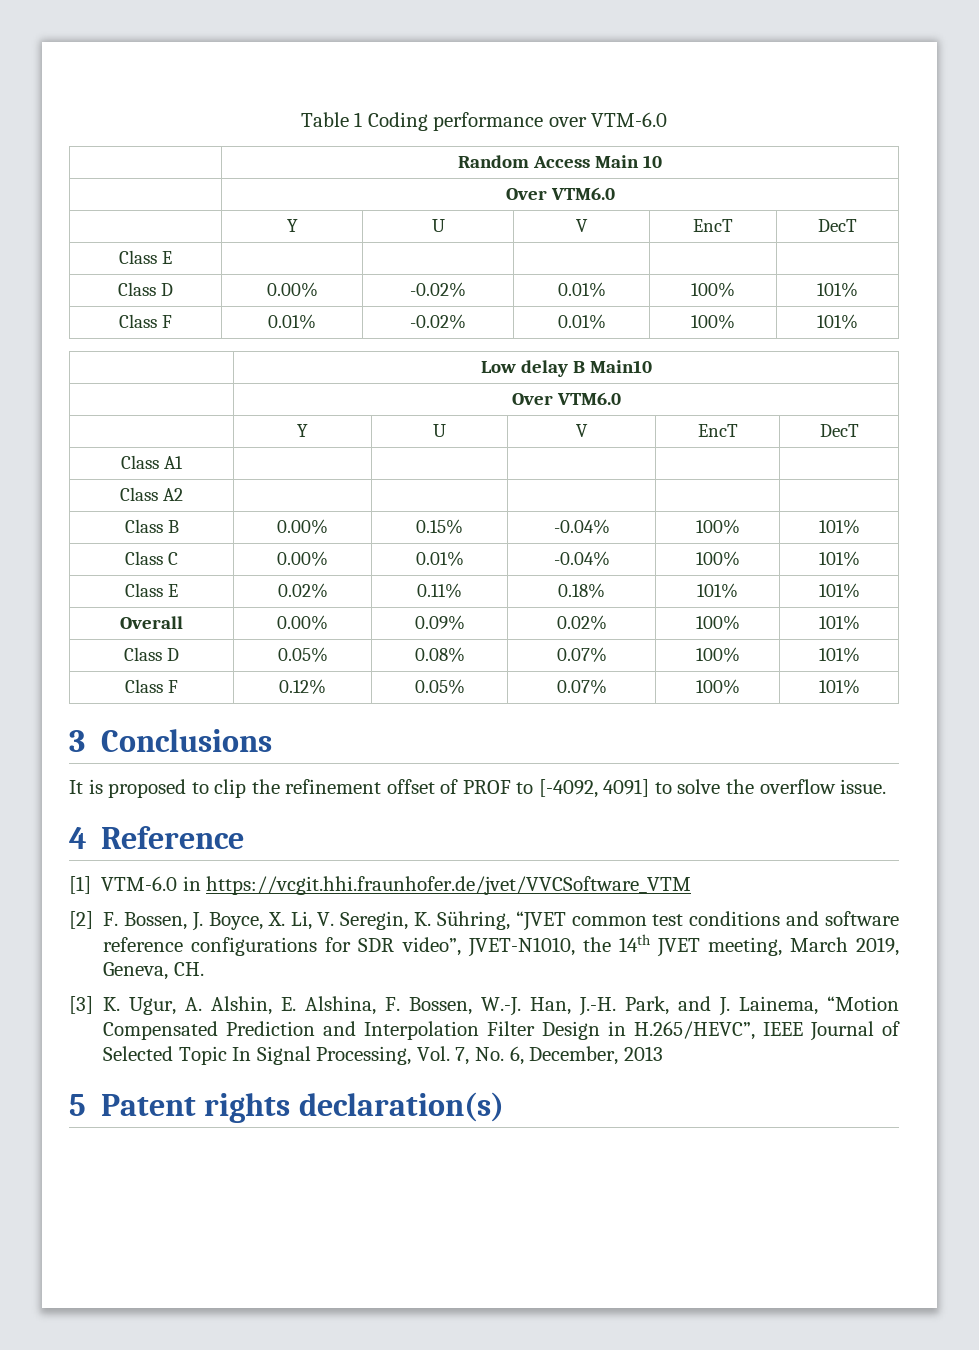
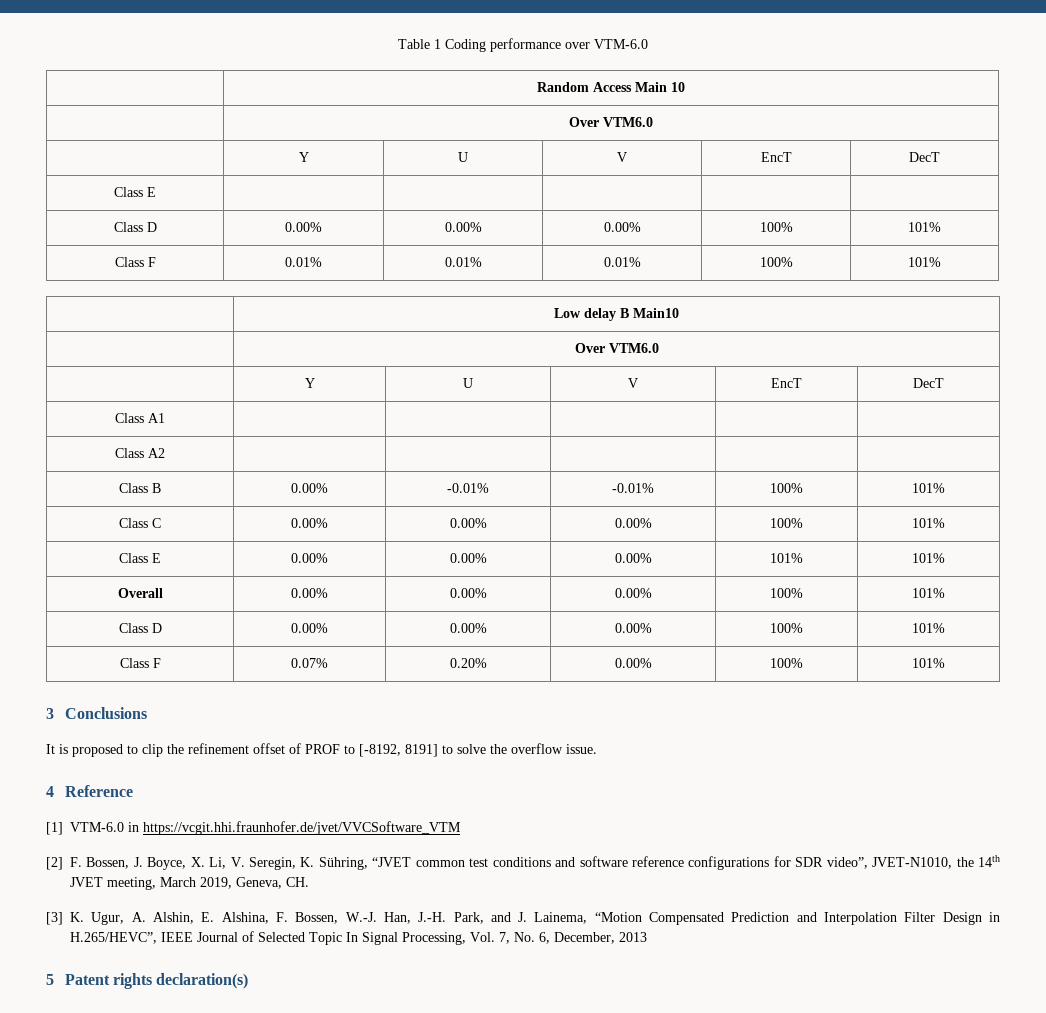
  Class E | | | | |
- Class D | 0.00% | -0.02% | 0.01% | 100% | 101%
+ Class D | 0.00% | 0.00% | 0.00% | 100% | 101%
- Class F | 0.01% | -0.02% | 0.01% | 100% | 101%
+ Class F | 0.01% | 0.01% | 0.01% | 100% | 101%
- Class B | 0.00% | 0.15% | -0.04% | 100% | 101%
+ Class B | 0.00% | -0.01% | -0.01% | 100% | 101%
- Class C | 0.00% | 0.01% | -0.04% | 100% | 101%
+ Class C | 0.00% | 0.00% | 0.00% | 100% | 101%
- Class E | 0.02% | 0.11% | 0.18% | 101% | 101%
+ Class E | 0.00% | 0.00% | 0.00% | 101% | 101%
- Overall | 0.00% | 0.09% | 0.02% | 100% | 101%
- Class D | 0.05% | 0.08% | 0.07% | 100% | 101%
- Class F | 0.12% | 0.05% | 0.07% | 100% | 101%
+ Overall | 0.00% | 0.00% | 0.00% | 100% | 101%
+ Class D | 0.00% | 0.00% | 0.00% | 100% | 101%
+ Class F | 0.07% | 0.20% | 0.00% | 100% | 101%
- It is proposed to clip the refinement offset of PROF to [-4092, 4091] to solve the overflow issue.
+ It is proposed to clip the refinement offset of PROF to [-8192, 8191] to solve the overflow issue.

